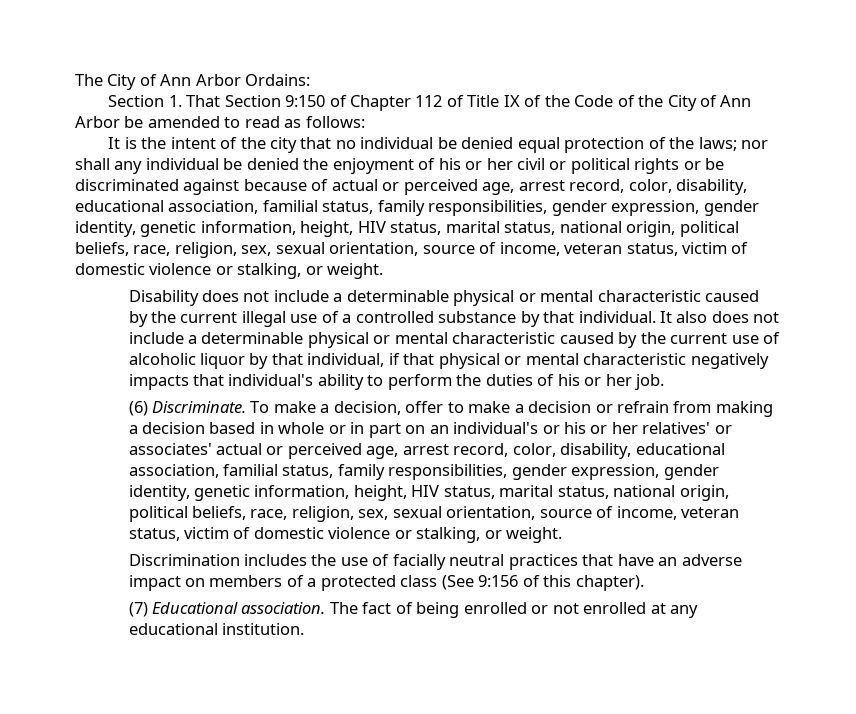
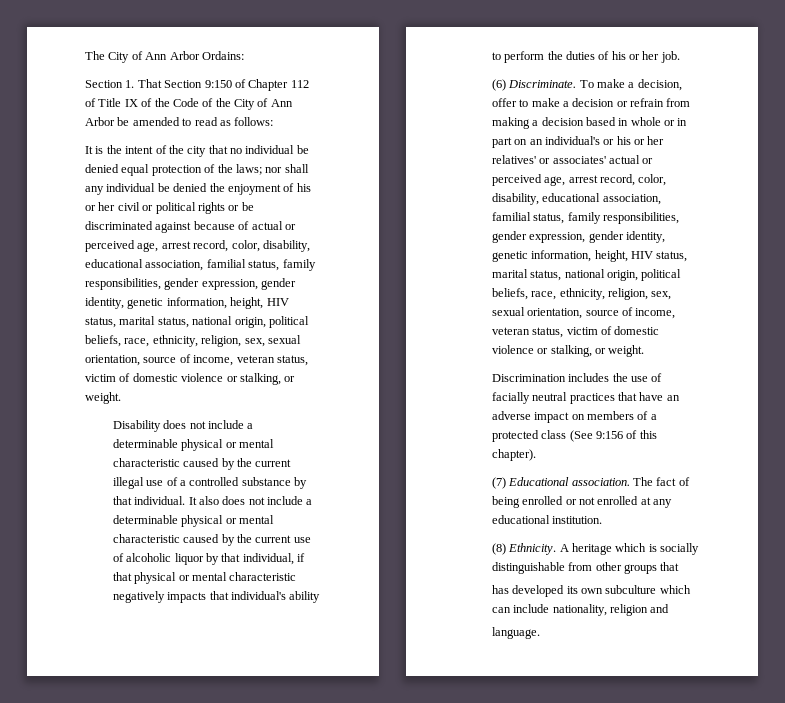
- nor shall any individual be denied the enjoyment of his or her civil or political rights or be discriminated against because of actual or perceived age, arrest record, color, disability, educational association, familial status, family responsibilities, gender expression, gender identity, genetic information, height, HIV status, marital status, national origin, political beliefs, race, religion, sex, sexual orientation, source of income, veteran status, victim of domestic violence or stalking, or weight.
+ nor shall any individual be denied the enjoyment of his or her civil or political rights or be discriminated against because of actual or perceived age, arrest record, color, disability, educational association, familial status, family responsibilities, gender expression, gender identity, genetic information, height, HIV status, marital status, national origin, political beliefs, race, ethnicity, religion, sex, sexual orientation, source of income, veteran status, victim of domestic violence or stalking, or weight.
- To make a decision, offer to make a decision or refrain from making a decision based in whole or in part on an individual's or his or her relatives' or associates' actual or perceived age, arrest record, color, disability, educational association, familial status, family responsibilities, gender expression, gender identity, genetic information, height, HIV status, marital status, national origin, political beliefs, race, religion, sex, sexual orientation, source of income, veteran status, victim of domestic violence or stalking, or weight.
+ To make a decision, offer to make a decision or refrain from making a decision based in whole or in part on an individual's or his or her relatives' or associates' actual or perceived age, arrest record, color, disability, educational association, familial status, family responsibilities, gender expression, gender identity, genetic information, height, HIV status, marital status, national origin, political beliefs, race, ethnicity, religion, sex, sexual orientation, source of income, veteran status, victim of domestic violence or stalking, or weight.
+ (8) Ethnicity. A heritage which is socially distinguishable from other groups that
+ has developed its own subculture which can include nationality, religion and
+ language.

